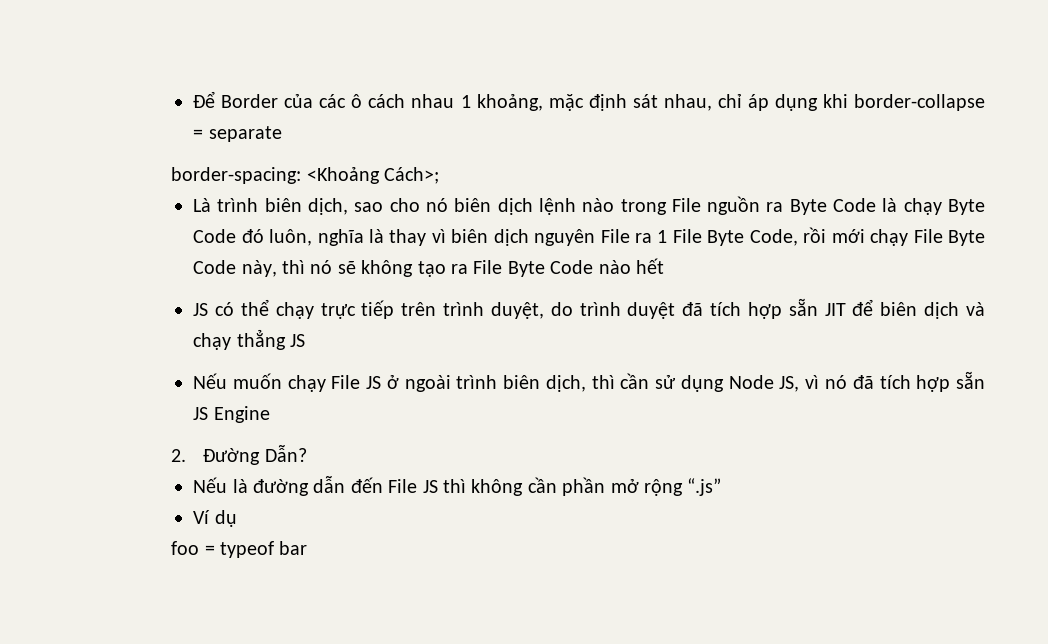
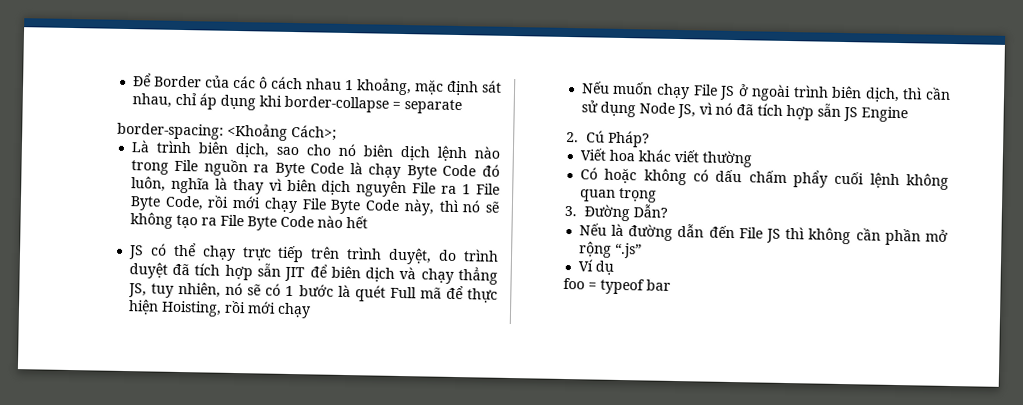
- JS có thể chạy trực tiếp trên trình duyệt, do trình duyệt đã tích hợp sẵn JIT để biên dịch và chạy thẳng JS
+ JS có thể chạy trực tiếp trên trình duyệt, do trình duyệt đã tích hợp sẵn JIT để biên dịch và chạy thẳng JS, tuy nhiên, nó sẽ có 1 bước là quét Full mã để thực hiện Hoisting, rồi mới chạy
- 2. Đường Dẫn?
+ 2. Cú Pháp?
+ Viết hoa khác viết thường
+ Có hoặc không có dấu chấm phẩy cuối lệnh không quan trọng
+ 3. Đường Dẫn?

